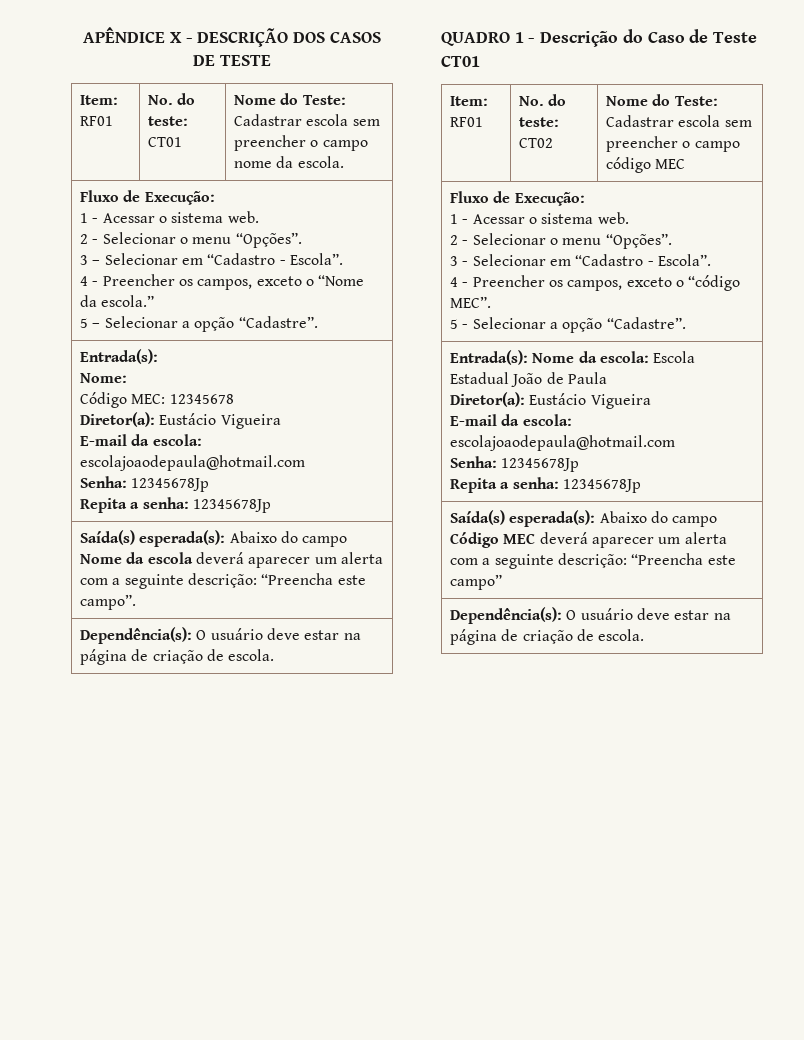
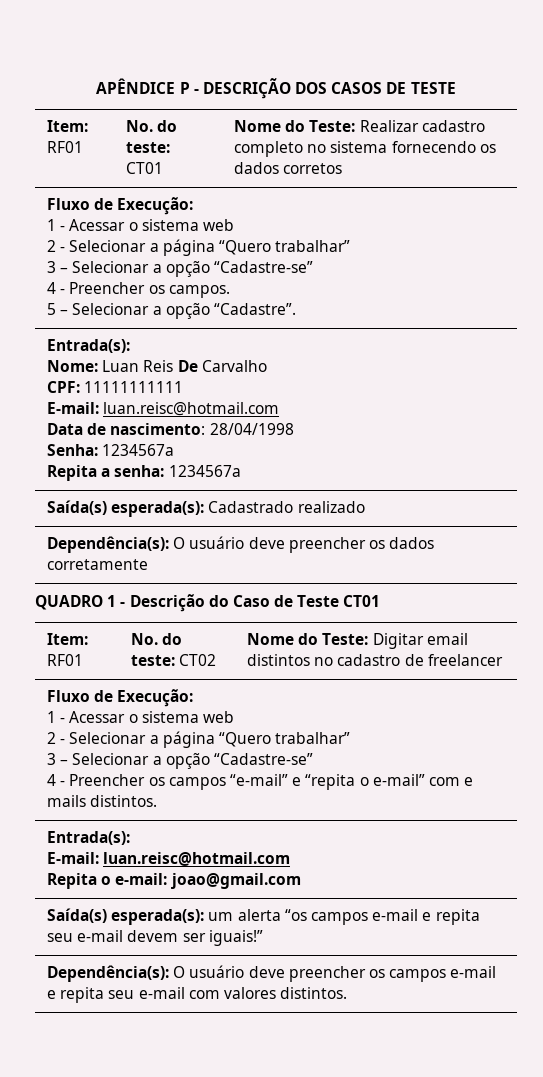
- APÊNDICE X - DESCRIÇÃO DOS CASOS DE TESTE
+ APÊNDICE P - DESCRIÇÃO DOS CASOS DE TESTE
- Item: RF01 | No. do teste: CT01 | Nome do Teste: Cadastrar escola sem preencher o campo nome da escola.
+ Item: RF01 | No. do teste: CT01 | Nome do Teste: Realizar cadastro completo no sistema fornecendo os dados corretos
  Fluxo de Execução:
- 1 - Acessar o sistema web.
- 2 - Selecionar o menu “Opções”.
- 3 – Selecionar em “Cadastro - Escola”.
- 4 - Preencher os campos, exceto o “Nome da escola.”
+ 1 - Acessar o sistema web
+ 2 - Selecionar a página “Quero trabalhar”
+ 3 – Selecionar a opção “Cadastre-se”
+ 4 - Preencher os campos.
  5 – Selecionar a opção “Cadastre”.
  Entrada(s):
- Nome:
- Código MEC: 12345678
- Diretor(a): Eustácio Vigueira
- E-mail da escola: escolajoaodepaula@hotmail.com
- Senha: 12345678Jp
- Repita a senha: 12345678Jp
- Saída(s) esperada(s): Abaixo do campo Nome da escola deverá aparecer um alerta com a seguinte descrição: “Preencha este campo”.
- Dependência(s): O usuário deve estar na página de criação de escola.
+ Nome: Luan Reis De Carvalho
+ CPF: 11111111111
+ E-mail: luan.reisc@hotmail.com
+ Data de nascimento: 28/04/1998
+ Senha: 1234567a
+ Repita a senha: 1234567a
+ Saída(s) esperada(s): Cadastrado realizado
+ Dependência(s): O usuário deve preencher os dados corretamente
- Item: RF01 | No. do teste: CT02 | Nome do Teste: Cadastrar escola sem preencher o campo código MEC
+ Item: RF01 | No. do teste: CT02 | Nome do Teste: Digitar email distintos no cadastro de freelancer
  Fluxo de Execução:
- 1 - Acessar o sistema web.
- 2 - Selecionar o menu “Opções”.
- 3 - Selecionar em “Cadastro - Escola”.
- 4 - Preencher os campos, exceto o “código MEC”.
- 5 - Selecionar a opção “Cadastre”.
- Entrada(s): Nome da escola: Escola Estadual João de Paula
- Diretor(a): Eustácio Vigueira
- E-mail da escola: escolajoaodepaula@hotmail.com
- Senha: 12345678Jp
- Repita a senha: 12345678Jp
- Saída(s) esperada(s): Abaixo do campo Código MEC deverá aparecer um alerta com a seguinte descrição: “Preencha este campo”
- Dependência(s): O usuário deve estar na página de criação de escola.
+ 1 - Acessar o sistema web
+ 2 - Selecionar a página “Quero trabalhar”
+ 3 – Selecionar a opção “Cadastre-se”
+ 4 - Preencher os campos “e-mail” e “repita o e-mail” com e mails distintos.
+ Entrada(s):
+ E-mail: luan.reisc@hotmail.com
+ Repita o e-mail: joao@gmail.com
+ Saída(s) esperada(s): um alerta “os campos e-mail e repita seu e-mail devem ser iguais!”
+ Dependência(s): O usuário deve preencher os campos e-mail e repita seu e-mail com valores distintos.

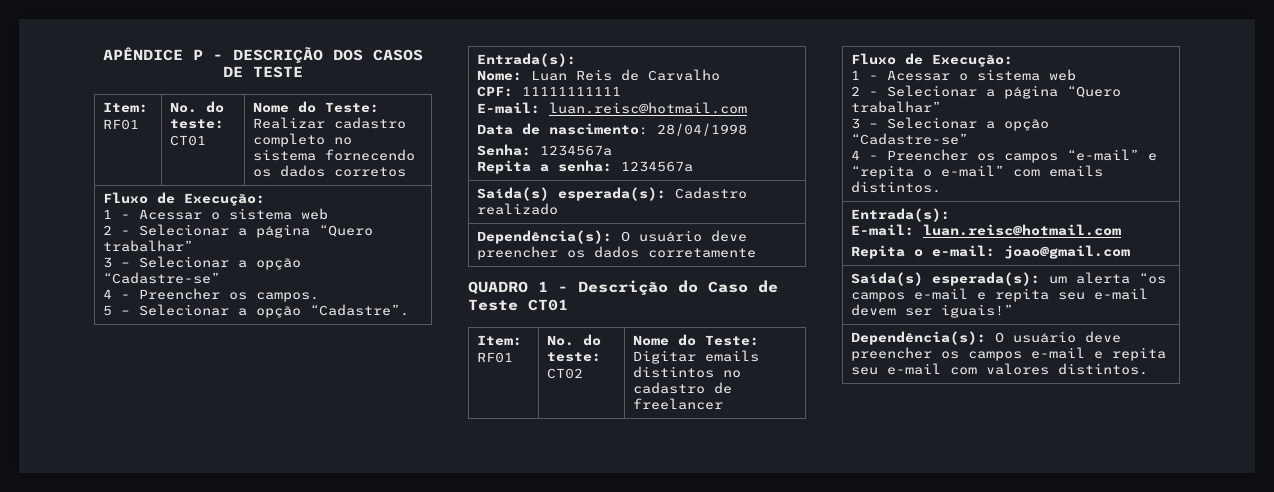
  Item: RF01 | No. do teste: CT01 | Nome do Teste: Realizar cadastro completo no sistema fornecendo os dados corretos
  Fluxo de Execução:
  1 - Acessar o sistema web
  2 - Selecionar a página “Quero trabalhar”
  3 – Selecionar a opção “Cadastre-se”
  4 - Preencher os campos.
  5 – Selecionar a opção “Cadastre”.
  Entrada(s):
- Nome: Luan Reis De Carvalho
+ Nome: Luan Reis de Carvalho
- Saída(s) esperada(s): Cadastrado realizado
+ Saída(s) esperada(s): Cadastro realizado
- Item: RF01 | No. do teste: CT02 | Nome do Teste: Digitar email distintos no cadastro de freelancer
+ Item: RF01 | No. do teste: CT02 | Nome do Teste: Digitar emails distintos no cadastro de freelancer
  Fluxo de Execução:
  1 - Acessar o sistema web
  2 - Selecionar a página “Quero trabalhar”
  3 – Selecionar a opção “Cadastre-se”
- 4 - Preencher os campos “e-mail” e “repita o e-mail” com e mails distintos.
+ 4 - Preencher os campos “e-mail” e “repita o e-mail” com emails distintos.

